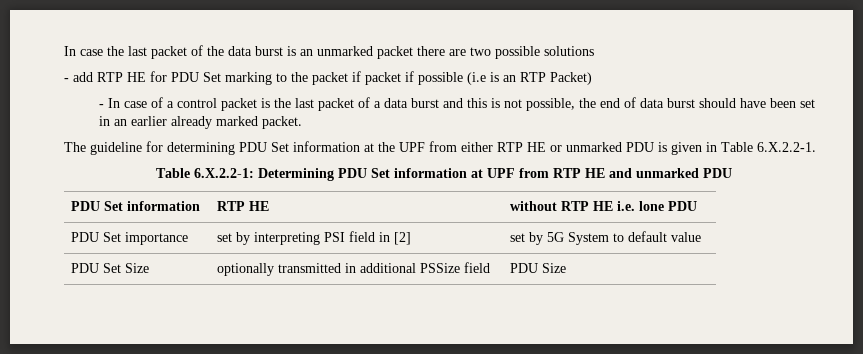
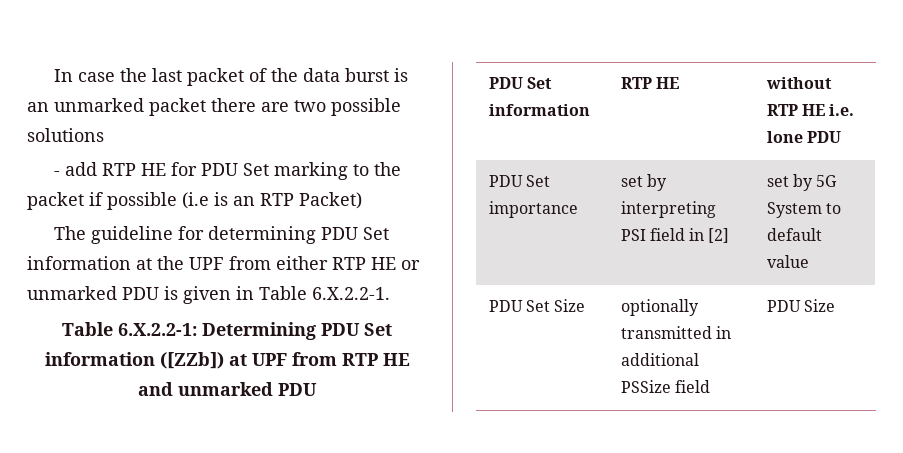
- - add RTP HE for PDU Set marking to the packet if packet if possible (i.e is an RTP Packet)
+ - add RTP HE for PDU Set marking to the packet if possible (i.e is an RTP Packet)
- - In case of a control packet is the last packet of a data burst and this is not possible, the end of data burst should have been set in an earlier already marked packet.
- Table 6.X.2.2-1: Determining PDU Set information at UPF from RTP HE and unmarked PDU
+ Table 6.X.2.2-1: Determining PDU Set information ([ZZb]) at UPF from RTP HE and unmarked PDU

